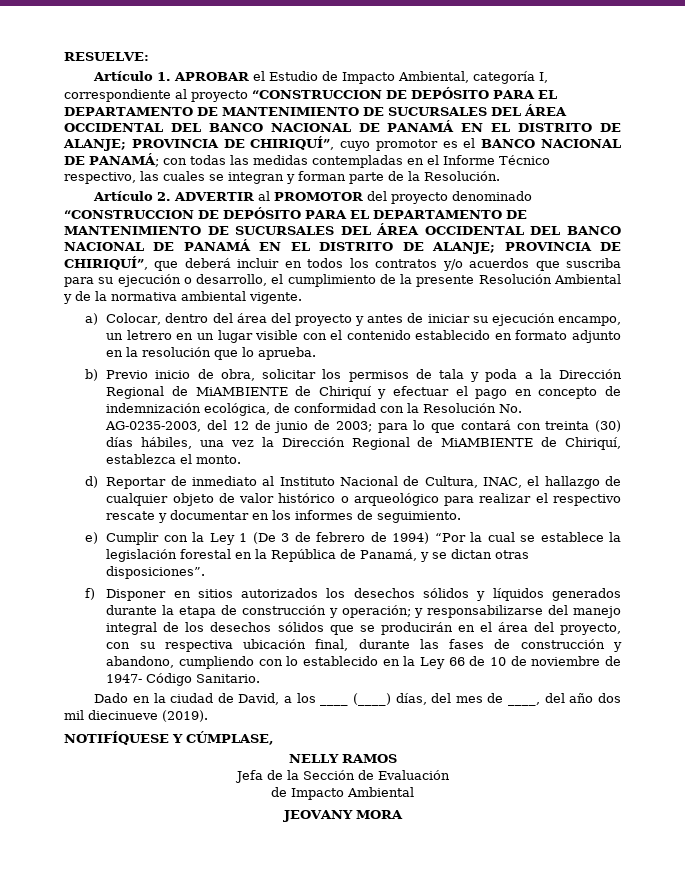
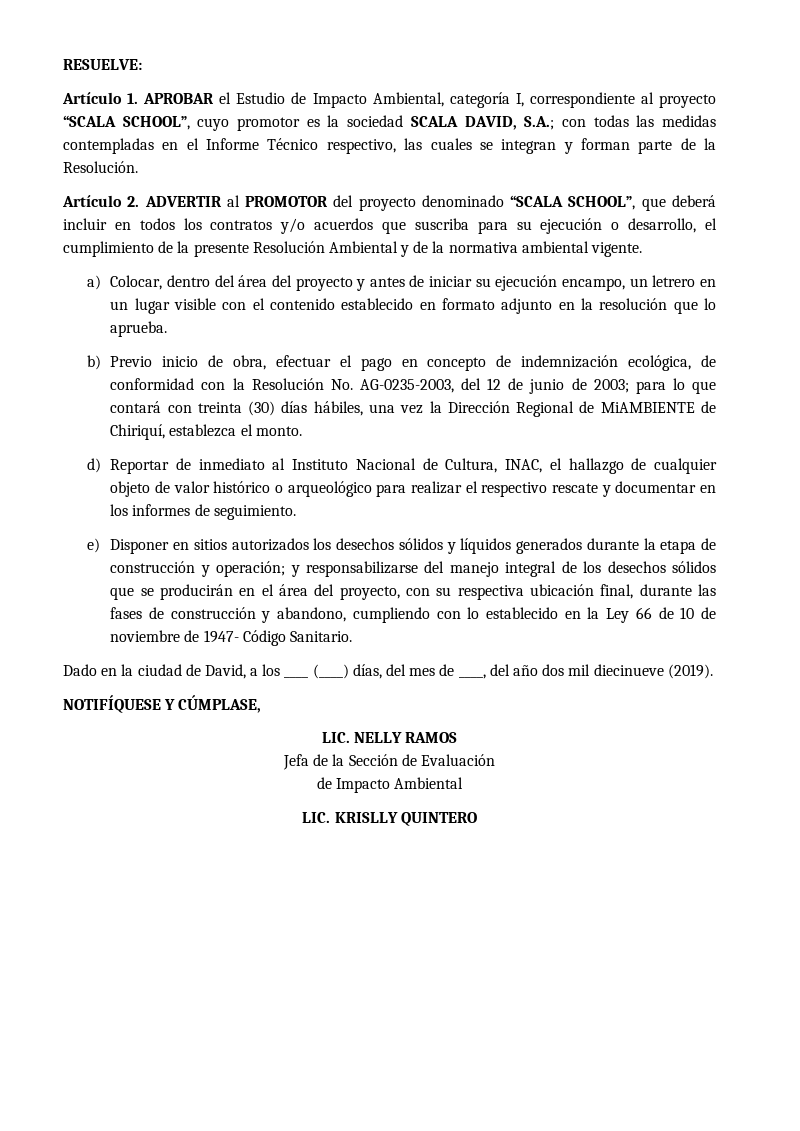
- Artículo 1. APROBAR el Estudio de Impacto Ambiental, categoría I, correspondiente al proyecto “CONSTRUCCION DE DEPÓSITO PARA EL DEPARTAMENTO DE MANTENIMIENTO DE SUCURSALES DEL ÁREA OCCIDENTAL DEL BANCO NACIONAL DE PANAMÁ EN EL DISTRITO DE ALANJE; PROVINCIA DE CHIRIQUÍ”, cuyo promotor es el BANCO NACIONAL DE PANAMÁ; con todas las medidas contempladas en el Informe Técnico respectivo, las cuales se integran y forman parte de la Resolución.
+ Artículo 1. APROBAR el Estudio de Impacto Ambiental, categoría I, correspondiente al proyecto “SCALA SCHOOL”, cuyo promotor es la sociedad SCALA DAVID, S.A.; con todas las medidas contempladas en el Informe Técnico respectivo, las cuales se integran y forman parte de la Resolución.
- Artículo 2. ADVERTIR al PROMOTOR del proyecto denominado “CONSTRUCCION DE DEPÓSITO PARA EL DEPARTAMENTO DE MANTENIMIENTO DE SUCURSALES DEL ÁREA OCCIDENTAL DEL BANCO NACIONAL DE PANAMÁ EN EL DISTRITO DE ALANJE; PROVINCIA DE CHIRIQUÍ”, que deberá incluir en todos los contratos y/o acuerdos que suscriba para su ejecución o desarrollo, el cumplimiento de la presente Resolución Ambiental y de la normativa ambiental vigente.
+ Artículo 2. ADVERTIR al PROMOTOR del proyecto denominado “SCALA SCHOOL”, que deberá incluir en todos los contratos y/o acuerdos que suscriba para su ejecución o desarrollo, el cumplimiento de la presente Resolución Ambiental y de la normativa ambiental vigente.
- b) Previo inicio de obra, solicitar los permisos de tala y poda a la Dirección Regional de MiAMBIENTE de Chiriquí y efectuar el pago en concepto de indemnización ecológica, de conformidad con la Resolución No. AG-0235-2003, del 12 de junio de 2003; para lo que contará con treinta (30) días hábiles, una vez la Dirección Regional de MiAMBIENTE de Chiriquí, establezca el monto.
+ b) Previo inicio de obra, efectuar el pago en concepto de indemnización ecológica, de conformidad con la Resolución No. AG-0235-2003, del 12 de junio de 2003; para lo que contará con treinta (30) días hábiles, una vez la Dirección Regional de MiAMBIENTE de Chiriquí, establezca el monto.
- e) Cumplir con la Ley 1 (De 3 de febrero de 1994) “Por la cual se establece la legislación forestal en la República de Panamá, y se dictan otras disposiciones”.
- f) Disponer en sitios autorizados los desechos sólidos y líquidos generados durante la etapa de construcción y operación;
+ e) Disponer en sitios autorizados los desechos sólidos y líquidos generados durante la etapa de construcción y operación;
- NELLY RAMOS
+ LIC. NELLY RAMOS
- JEOVANY MORA
+ LIC. KRISLLY QUINTERO

